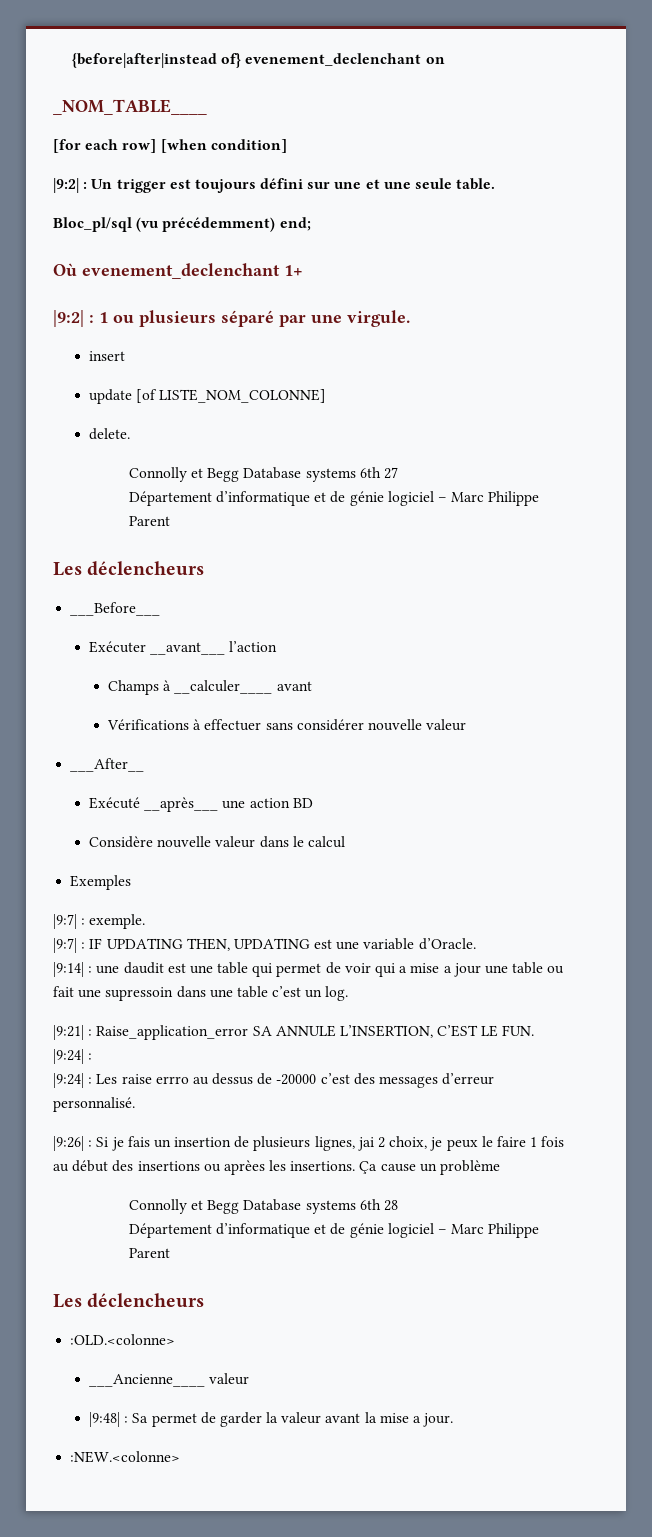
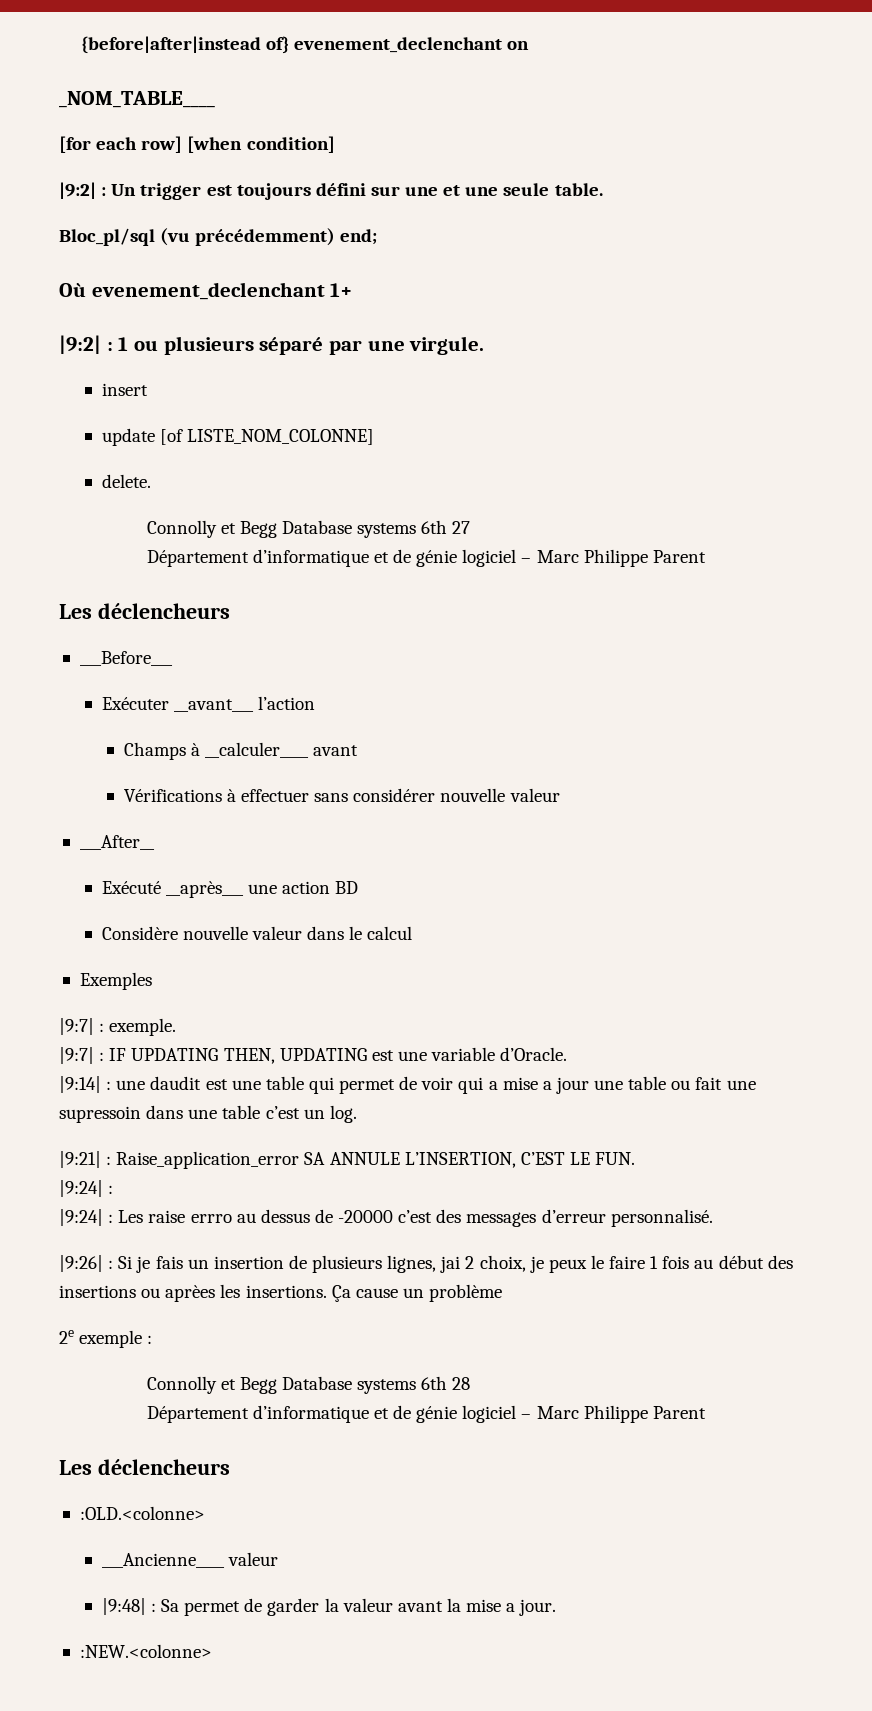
+ 2e exemple :

